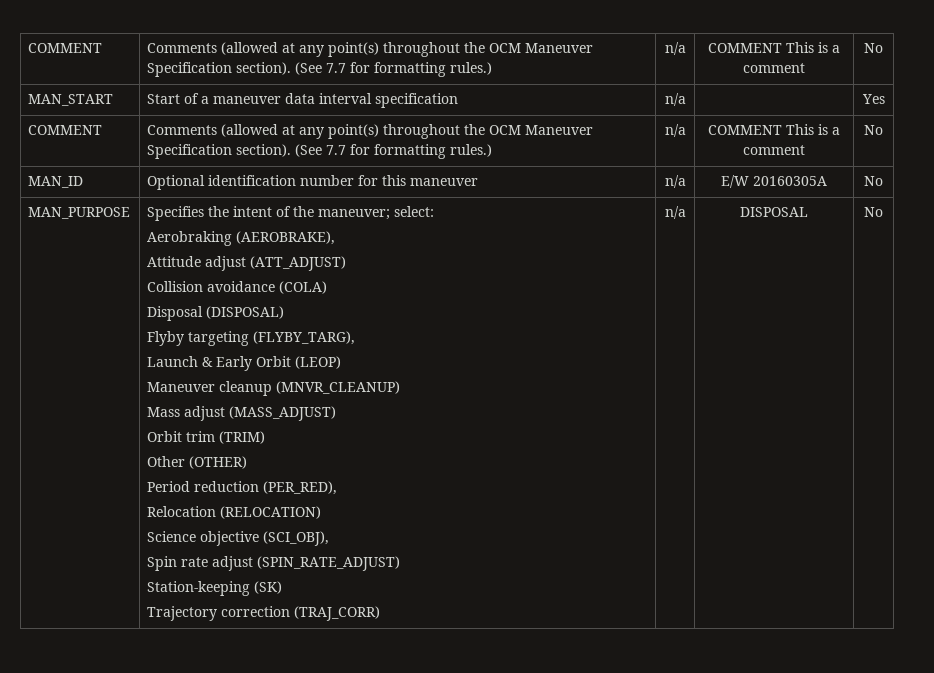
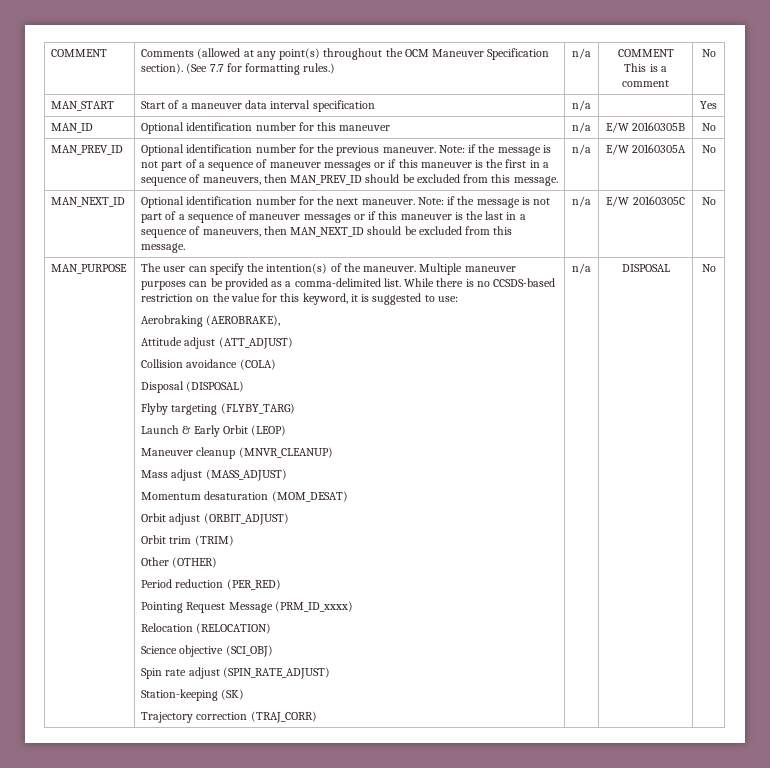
  MAN_START | Start of a maneuver data interval specification | n/a | | Yes
- COMMENT | Comments (allowed at any point(s) throughout the OCM Maneuver Specification section). (See 7.7 for formatting rules.) | n/a | COMMENT This is a comment | No
- MAN_ID | Optional identification number for this maneuver | n/a | E/W 20160305A | No
- MAN_PURPOSE | Specifies the intent of the maneuver; select:
+ MAN_ID | Optional identification number for this maneuver | n/a | E/W 20160305B | No
+ MAN_PREV_ID | Optional identification number for the previous maneuver. Note: if the message is not part of a sequence of maneuver messages or if this maneuver is the first in a sequence of maneuvers, then MAN_PREV_ID should be excluded from this message. | n/a | E/W 20160305A | No
+ MAN_NEXT_ID | Optional identification number for the next maneuver. Note: if the message is not part of a sequence of maneuver messages or if this maneuver is the last in a sequence of maneuvers, then MAN_NEXT_ID should be excluded from this message. | n/a | E/W 20160305C | No
+ MAN_PURPOSE | The user can specify the intention(s) of the maneuver. Multiple maneuver purposes can be provided as a comma-delimited list. While there is no CCSDS-based restriction on the value for this keyword, it is suggested to use:
- Flyby targeting (FLYBY_TARG),
+ Flyby targeting (FLYBY_TARG)
+ Momentum desaturation (MOM_DESAT)
+ Orbit adjust (ORBIT_ADJUST)
- Period reduction (PER_RED),
+ Period reduction (PER_RED)
+ Pointing Request Message (PRM_ID_xxxx)
- Science objective (SCI_OBJ),
+ Science objective (SCI_OBJ)

